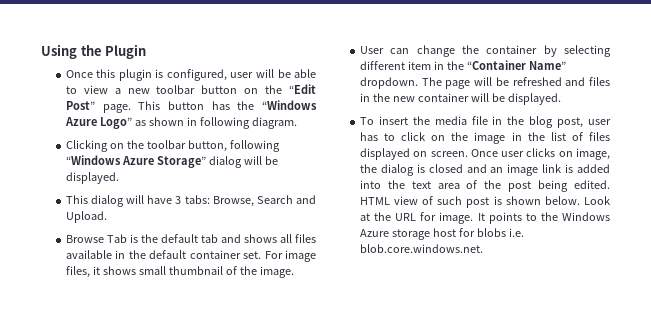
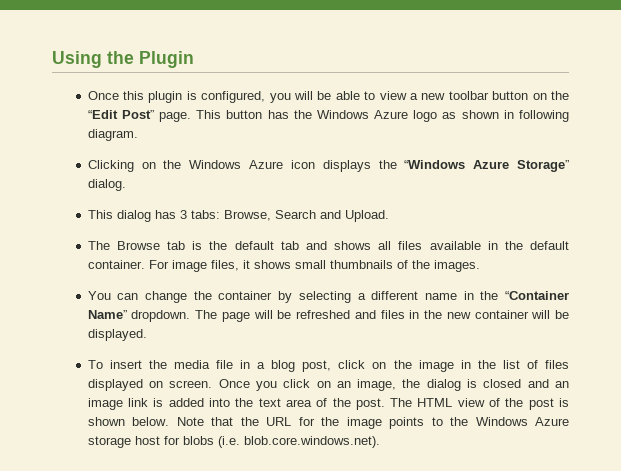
- Once this plugin is configured, user will be able to view a new toolbar button on the “Edit Post” page.
+ Once this plugin is configured, you will be able to view a new toolbar button on the “Edit Post” page.
- This button has the “Windows Azure Logo” as shown in following diagram.
+ This button has the Windows Azure logo as shown in following diagram.
- Clicking on the toolbar button, following “Windows Azure Storage” dialog will be displayed.
+ Clicking on the Windows Azure icon displays the “Windows Azure Storage” dialog.
- This dialog will have 3 tabs: Browse, Search and Upload.
+ This dialog has 3 tabs: Browse, Search and Upload.
- Browse Tab is the default tab and shows all files available in the default container set.
+ The Browse tab is the default tab and shows all files available in the default container.
- For image files, it shows small thumbnail of the image.
- User can change the container by selecting different item in the “Container Name” dropdown.
+ For image files, it shows small thumbnails of the images.
+ You can change the container by selecting a different name in the “Container Name” dropdown.
- To insert the media file in the blog post, user has to click on the image in the list of files displayed on screen.
+ To insert the media file in a blog post, click on the image in the list of files displayed on screen.
- Once user clicks on image, the dialog is closed and an image link is added into the text area of the post being edited. HTML view of such post is shown below.
+ Once you click on an image, the dialog is closed and an image link is added into the text area of the post. The HTML view of the post is shown below.
- Look at the URL for image. It points to the Windows Azure storage host for blobs i.e. blob.core.windows.net.
+ Note that the URL for the image points to the Windows Azure storage host for blobs (i.e. blob.core.windows.net).

